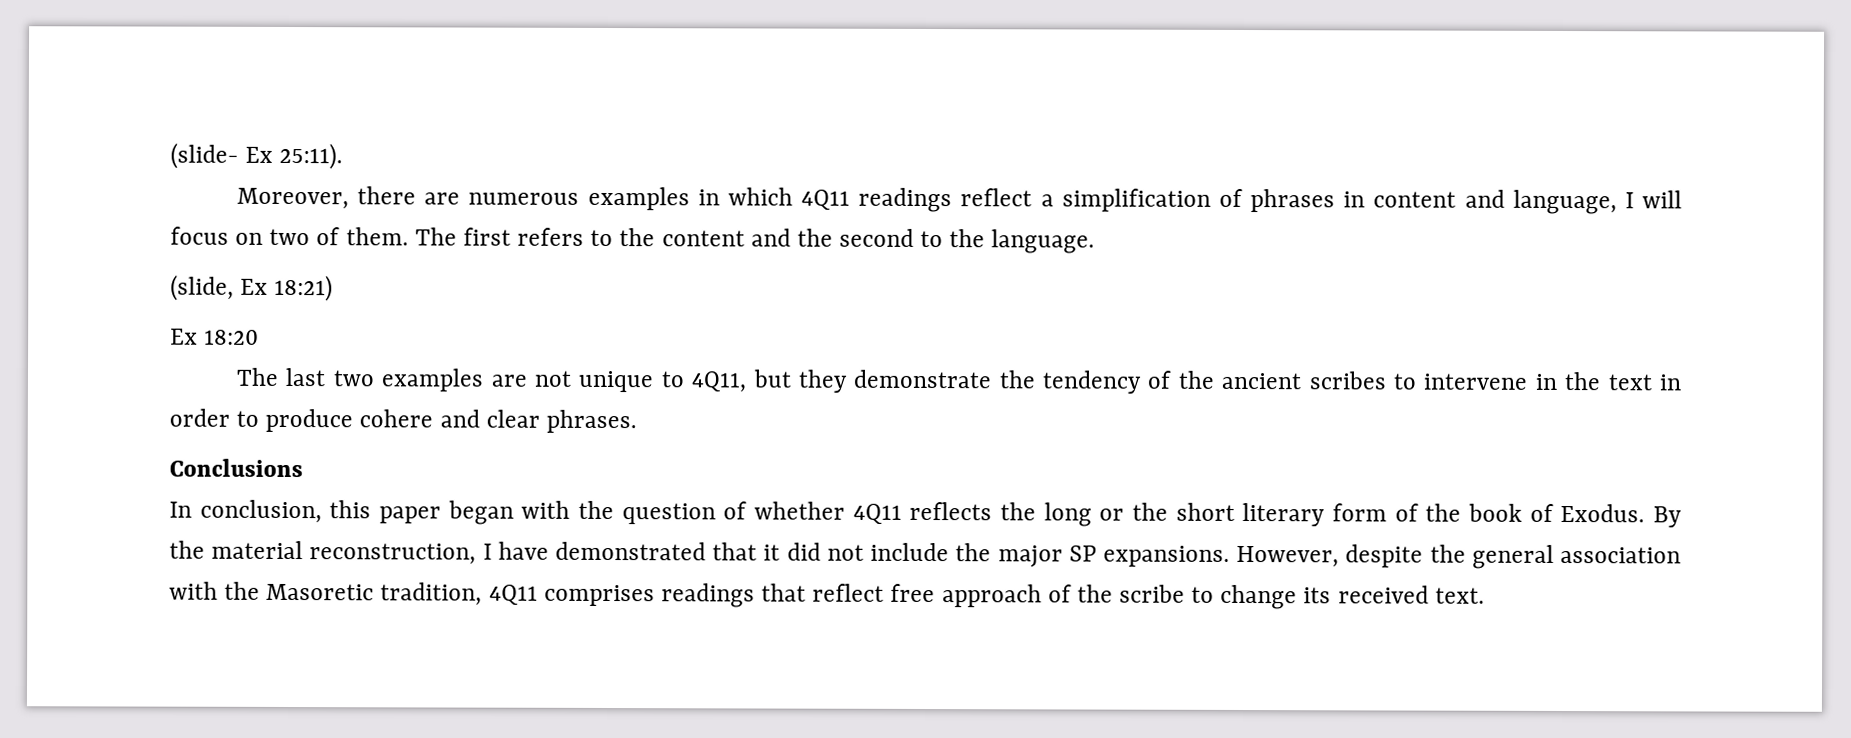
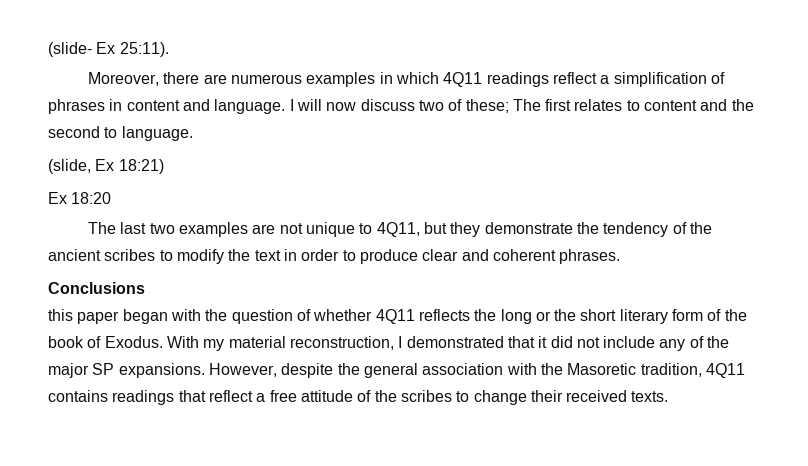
- Moreover, there are numerous examples in which 4Q11 readings reflect a simplification of phrases in content and language, I will focus on two of them. The first refers to the content and the second to the language.
+ Moreover, there are numerous examples in which 4Q11 readings reflect a simplification of phrases in content and language. I will now discuss two of these; The first relates to content and the second to language.
- The last two examples are not unique to 4Q11, but they demonstrate the tendency of the ancient scribes to intervene in the text in order to produce cohere and clear phrases.
+ The last two examples are not unique to 4Q11, but they demonstrate the tendency of the ancient scribes to modify the text in order to produce clear and coherent phrases.
- In conclusion, this paper began with the question of whether 4Q11 reflects the long or the short literary form of the book of Exodus.
+ this paper began with the question of whether 4Q11 reflects the long or the short literary form of the book of Exodus.
- By the material reconstruction, I have demonstrated that it did not include the major SP expansions.
+ With my material reconstruction, I demonstrated that it did not include any of the major SP expansions.
- However, despite the general association with the Masoretic tradition, 4Q11 comprises readings that reflect free approach of the scribe to change its received text.
+ However, despite the general association with the Masoretic tradition, 4Q11 contains readings that reflect a free attitude of the scribes to change their received texts.

